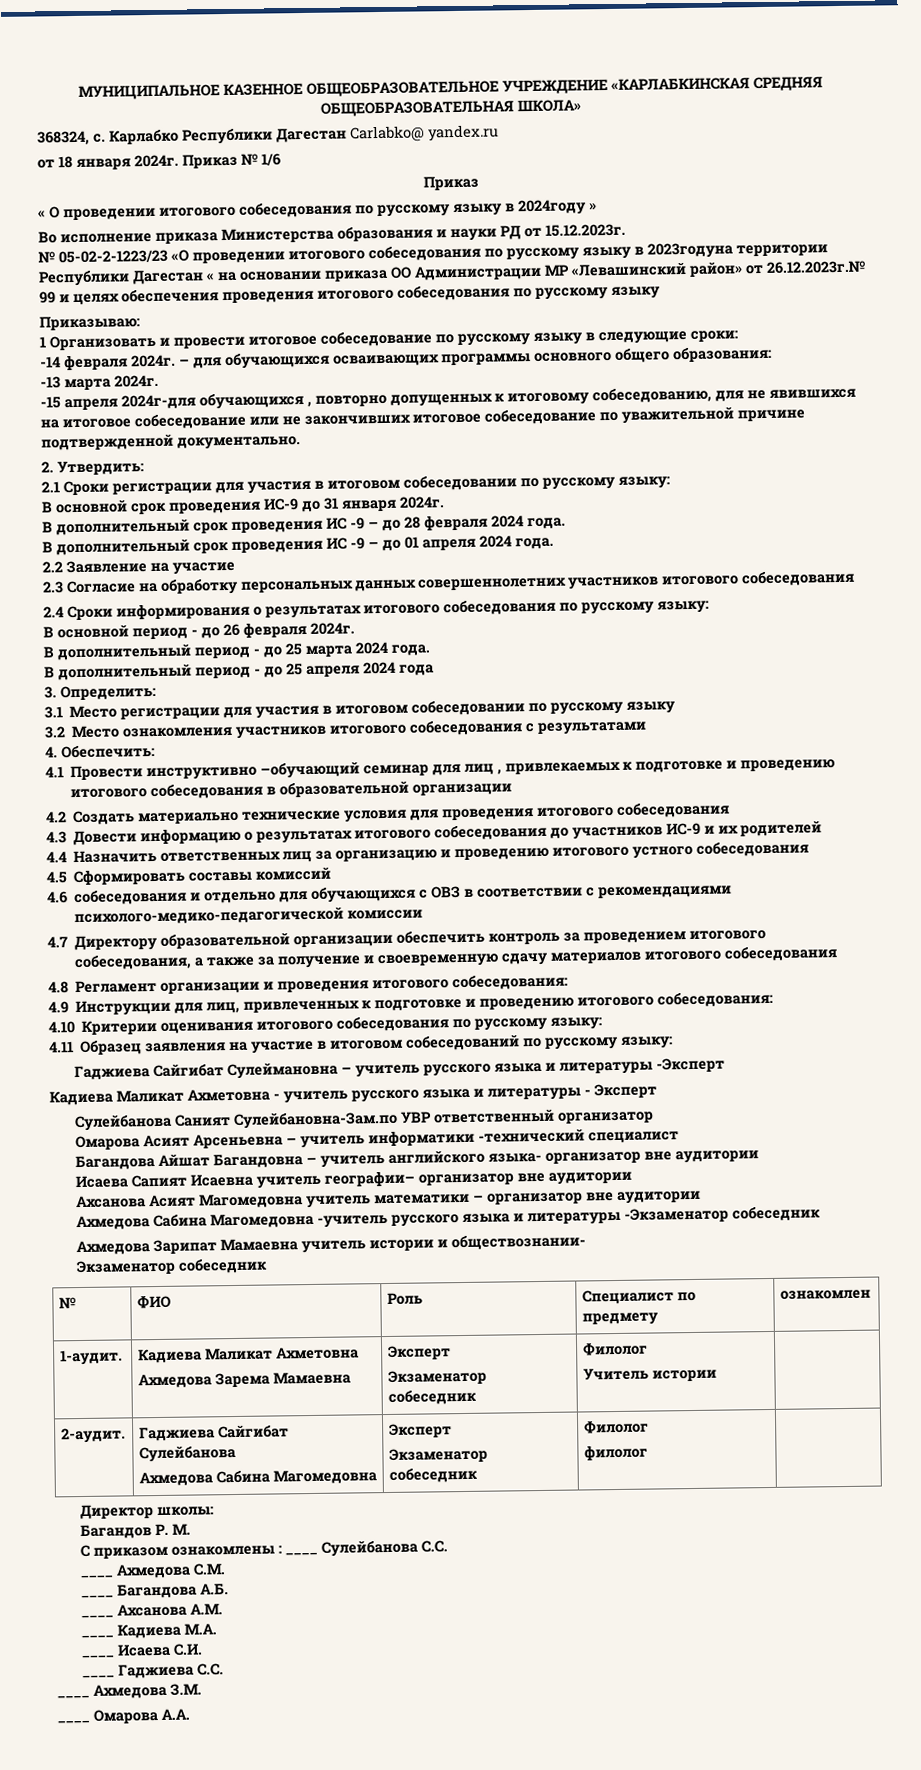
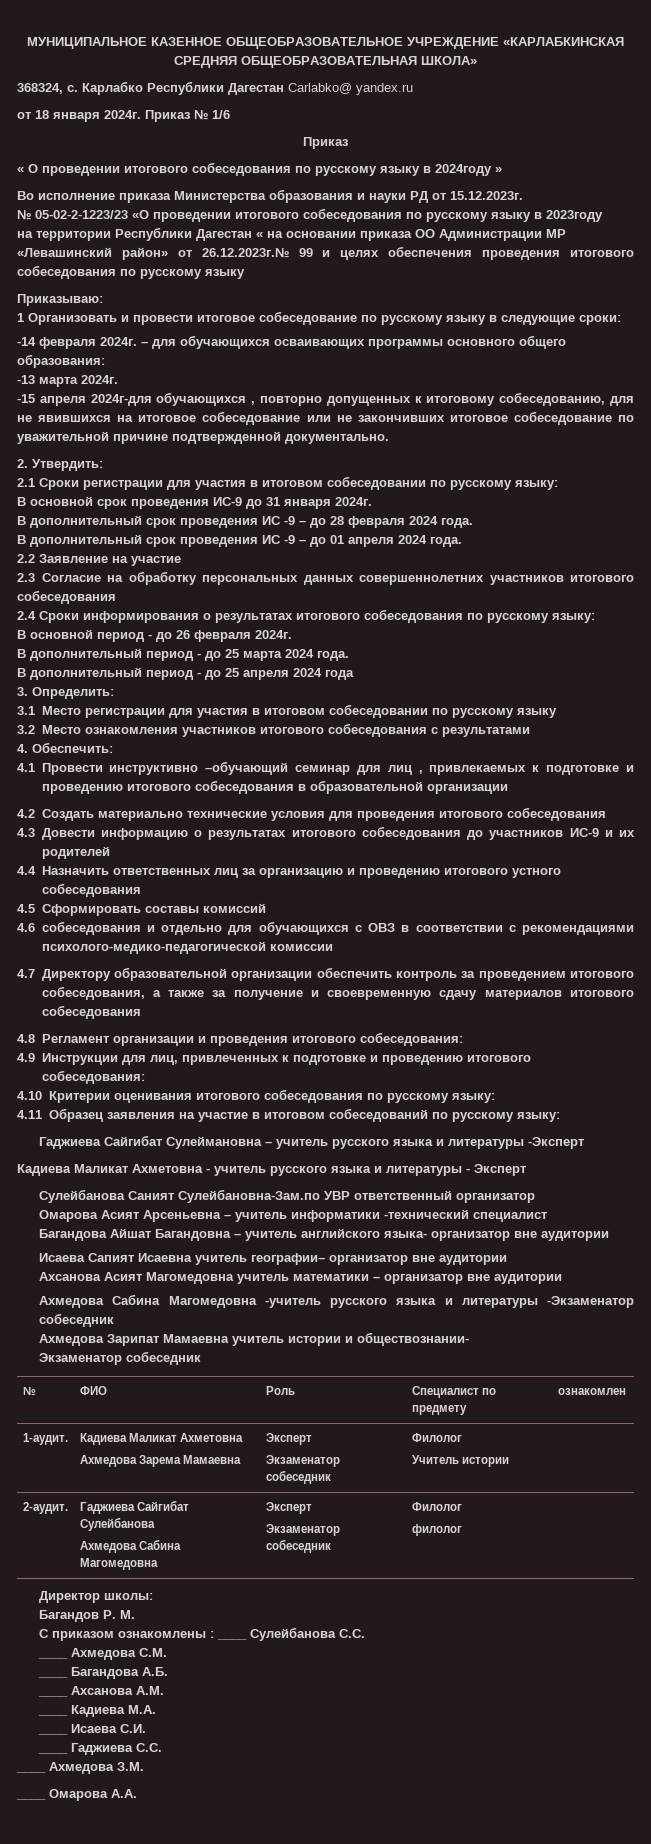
- № 05-02-2-1223/23 «О проведении итогового собеседования по русскому языку в 2023годуна территории Республики Дагестан « на основании приказа ОО Администрации МР «Левашинский район» от 26.12.2023г.№ 99 и целях обеспечения проведения итогового собеседования по русскому языку
+ № 05-02-2-1223/23 «О проведении итогового собеседования по русскому языку в 2023году
+ на территории Республики Дагестан « на основании приказа ОО Администрации МР «Левашинский район» от 26.12.2023г.№ 99 и целях обеспечения проведения итогового собеседования по русскому языку

